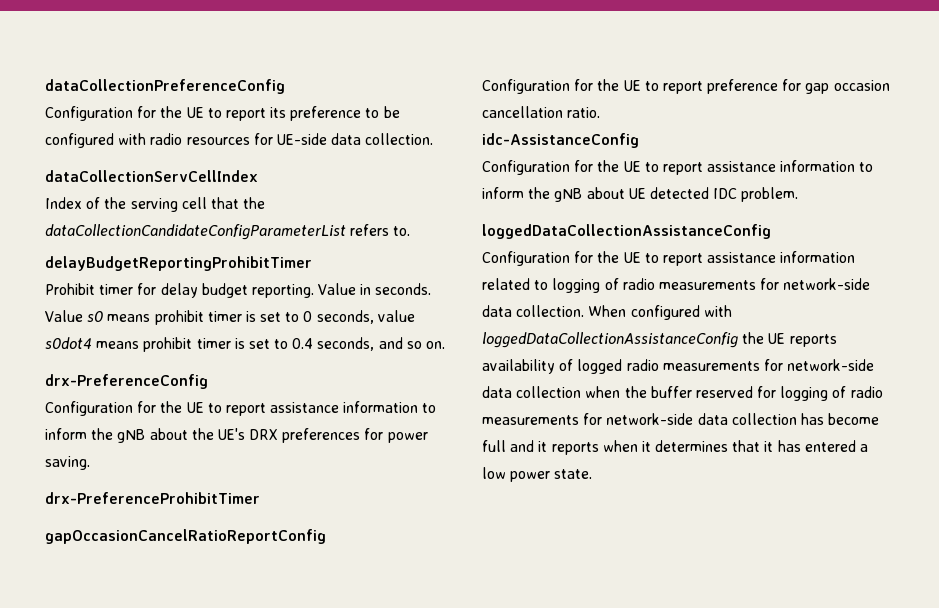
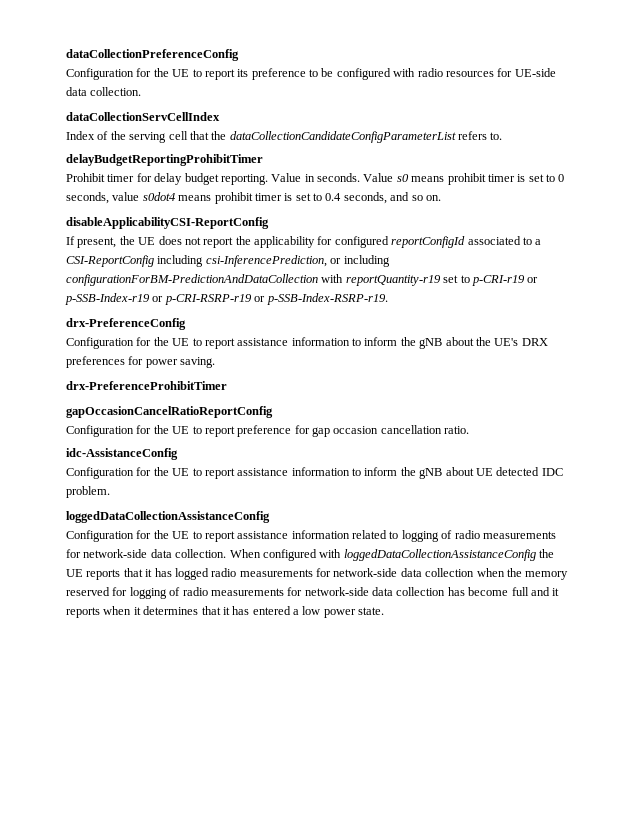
+ disableApplicabilityCSI-ReportConfig
+ If present, the UE does not report the applicability for configured reportConfigId associated to a CSI-ReportConfig including csi-InferencePrediction, or including configurationForBM-PredictionAndDataCollection with reportQuantity-r19 set to p-CRI-r19 or p-SSB-Index-r19 or p-CRI-RSRP-r19 or p-SSB-Index-RSRP-r19.
- When configured with loggedDataCollectionAssistanceConfig the UE reports availability of logged radio measurements for network-side data collection when the buffer reserved for logging of radio measurements for network-side data collection has become full and it reports when it determines that it has entered a low power state.
+ When configured with loggedDataCollectionAssistanceConfig the UE reports that it has logged radio measurements for network-side data collection when the memory reserved for logging of radio measurements for network-side data collection has become full and it reports when it determines that it has entered a low power state.

